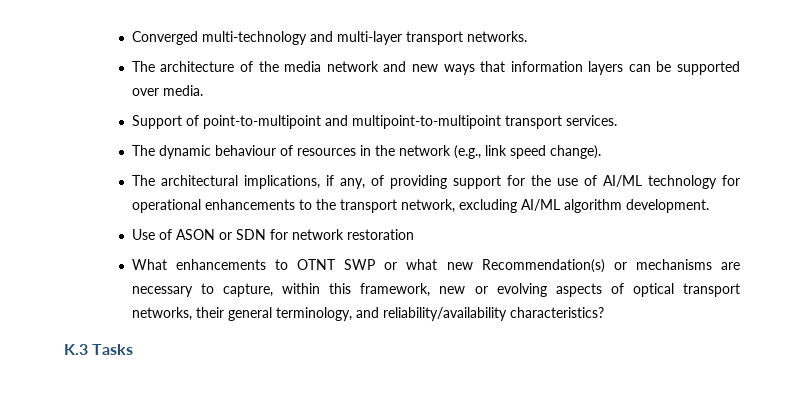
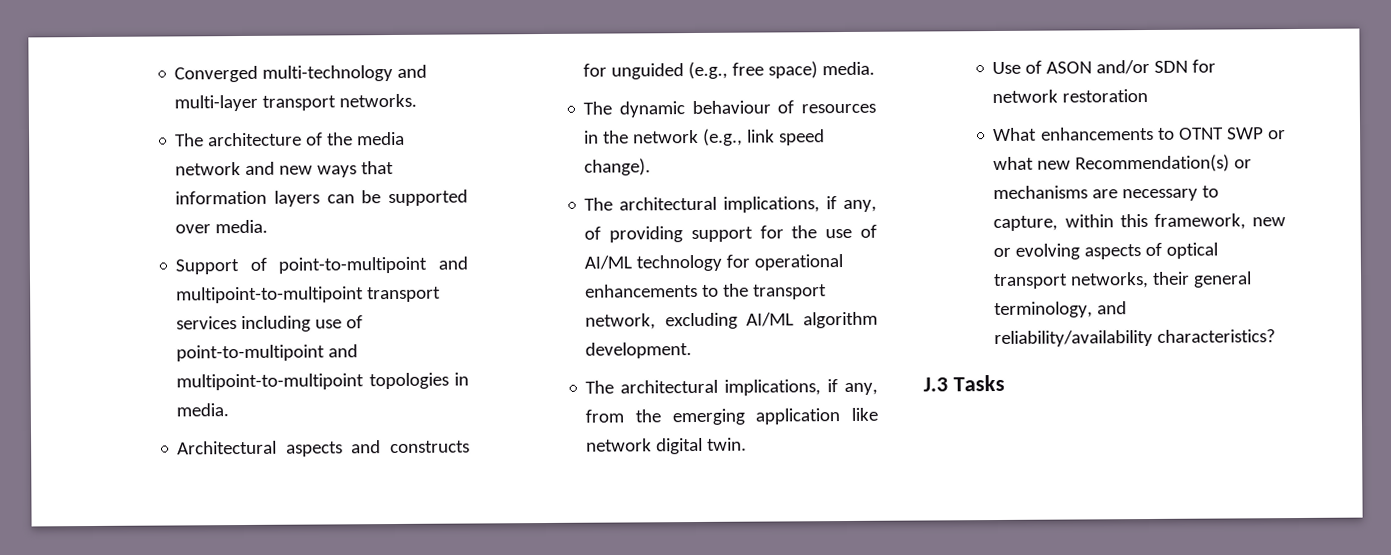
- Support of point-to-multipoint and multipoint-to-multipoint transport services.
+ Support of point-to-multipoint and multipoint-to-multipoint transport services including use of point-to-multipoint and multipoint-to-multipoint topologies in media.
+ Architectural aspects and constructs for unguided (e.g., free space) media.
+ The architectural implications, if any, from the emerging application like network digital twin.
- Use of ASON or SDN for network restoration
+ Use of ASON and/or SDN for network restoration
- K.3 Tasks
+ J.3 Tasks

